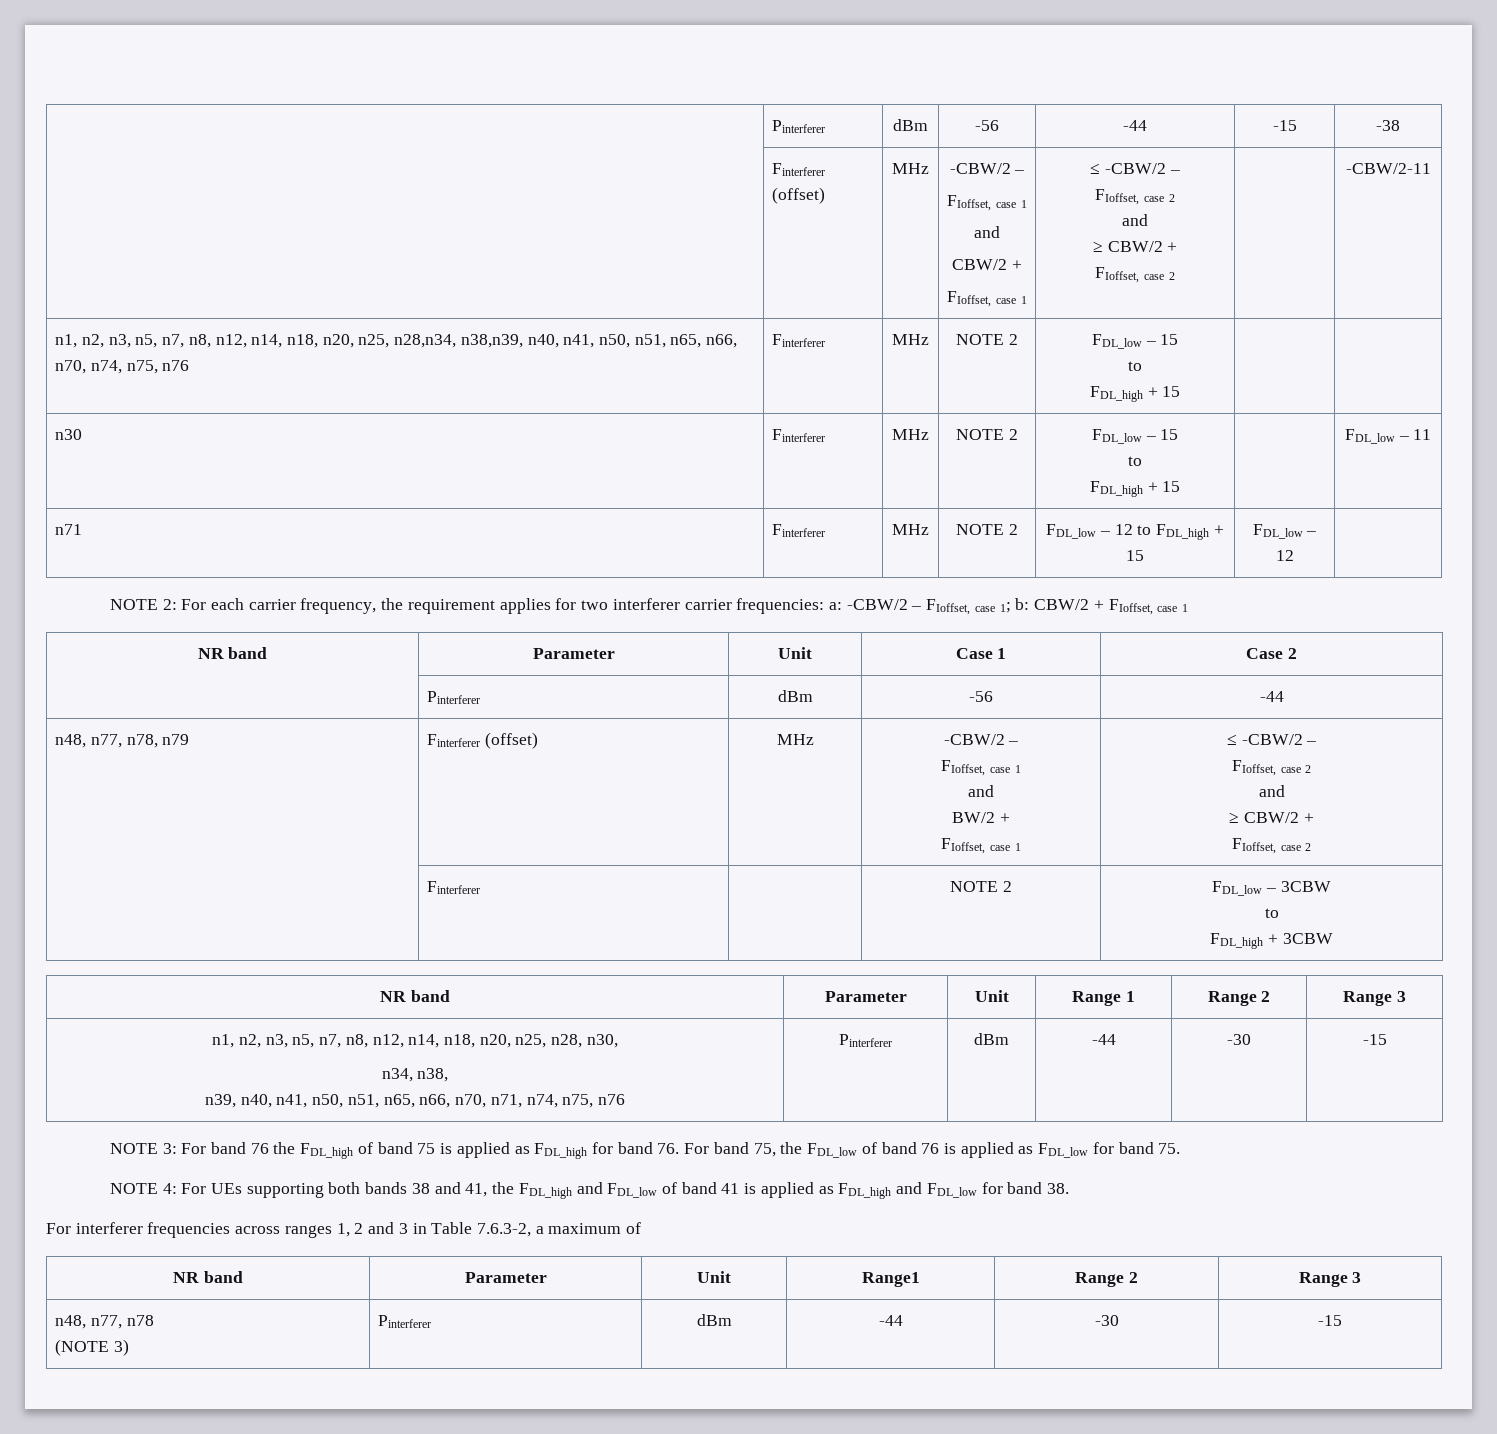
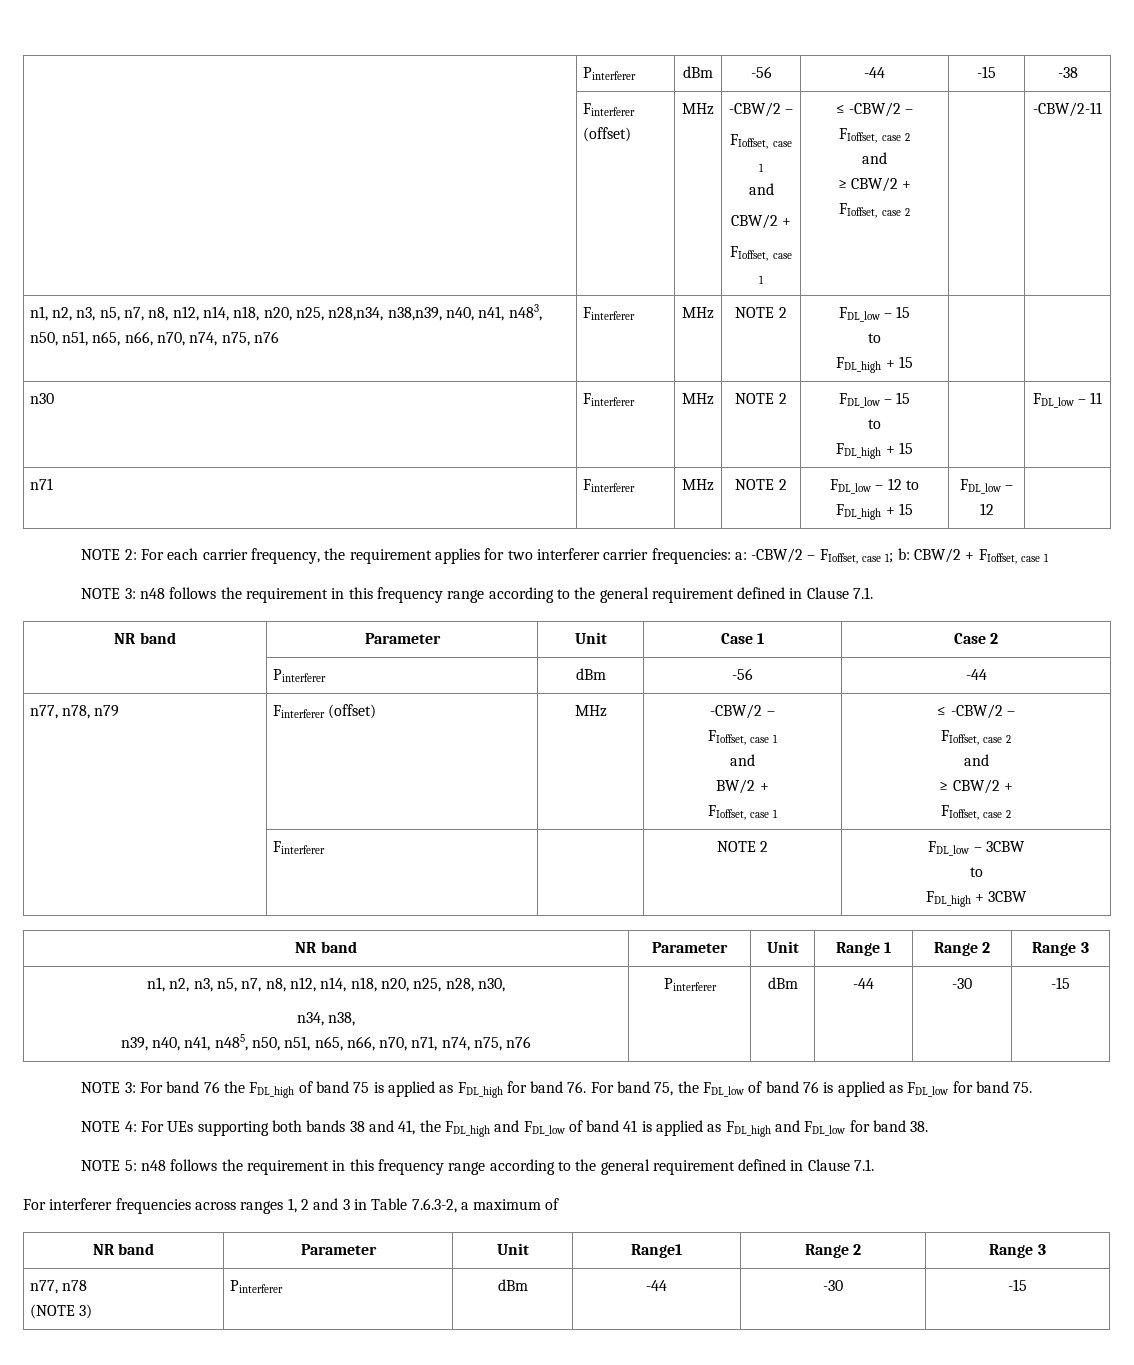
- n1, n2, n3, n5, n7, n8, n12, n14, n18, n20, n25, n28,n34, n38,n39, n40, n41, n50, n51, n65, n66, n70, n74, n75, n76 | Finterferer | MHz | NOTE 2 | FDL_low – 15
+ n1, n2, n3, n5, n7, n8, n12, n14, n18, n20, n25, n28,n34, n38,n39, n40, n41, n483, n50, n51, n65, n66, n70, n74, n75, n76 | Finterferer | MHz | NOTE 2 | FDL_low – 15
+ NOTE 3: n48 follows the requirement in this frequency range according to the general requirement defined in Clause 7.1.
- n48, n77, n78, n79 | Finterferer (offset) | MHz | -CBW/2 –
+ n77, n78, n79 | Finterferer (offset) | MHz | -CBW/2 –
  n1, n2, n3, n5, n7, n8, n12, n14, n18, n20, n25, n28, n30,
  n34, n38,
- n39, n40, n41, n50, n51, n65, n66, n70, n71, n74, n75, n76 | Pinterferer | dBm | -44 | -30 | -15
+ n39, n40, n41, n485, n50, n51, n65, n66, n70, n71, n74, n75, n76 | Pinterferer | dBm | -44 | -30 | -15
+ NOTE 5: n48 follows the requirement in this frequency range according to the general requirement defined in Clause 7.1.
- n48, n77, n78
+ n77, n78

